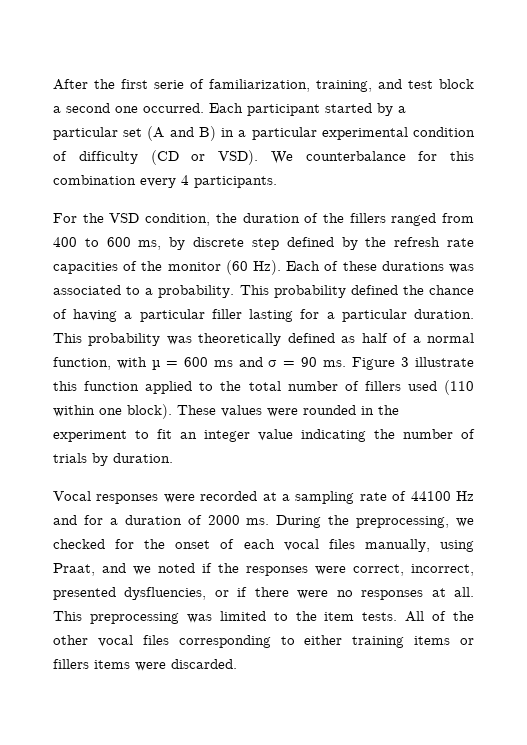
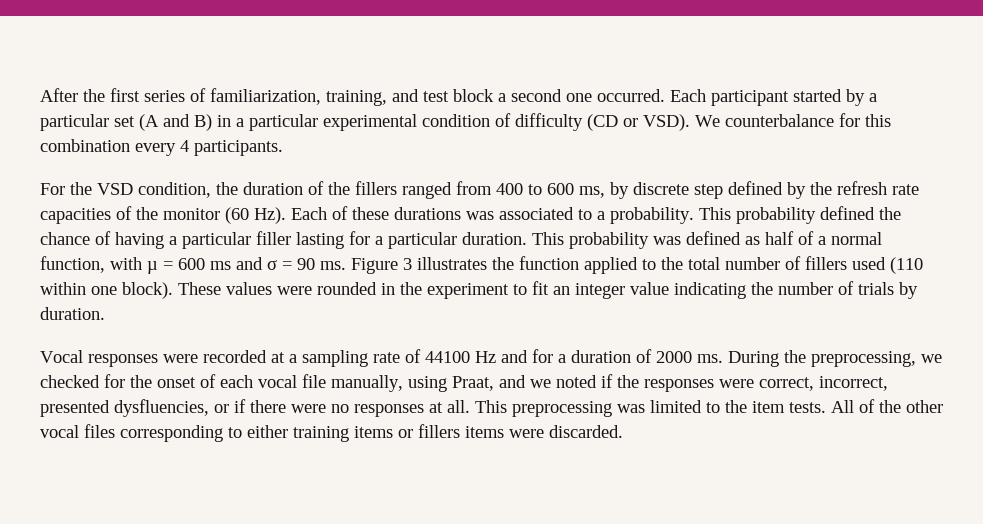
- After the first serie of familiarization, training, and test block a second one occurred.
+ After the first series of familiarization, training, and test block a second one occurred.
- This probability was theoretically defined as half of a normal function, with µ = 600 ms and σ = 90 ms.
+ This probability was defined as half of a normal function, with µ = 600 ms and σ = 90 ms.
- Figure 3 illustrate this function applied to the total number of fillers used (110 within one block).
+ Figure 3 illustrates the function applied to the total number of fillers used (110 within one block).
- During the preprocessing, we checked for the onset of each vocal files manually, using Praat, and we noted if the responses were correct, incorrect, presented dysfluencies, or if there were no responses at all.
+ During the preprocessing, we checked for the onset of each vocal file manually, using Praat, and we noted if the responses were correct, incorrect, presented dysfluencies, or if there were no responses at all.

